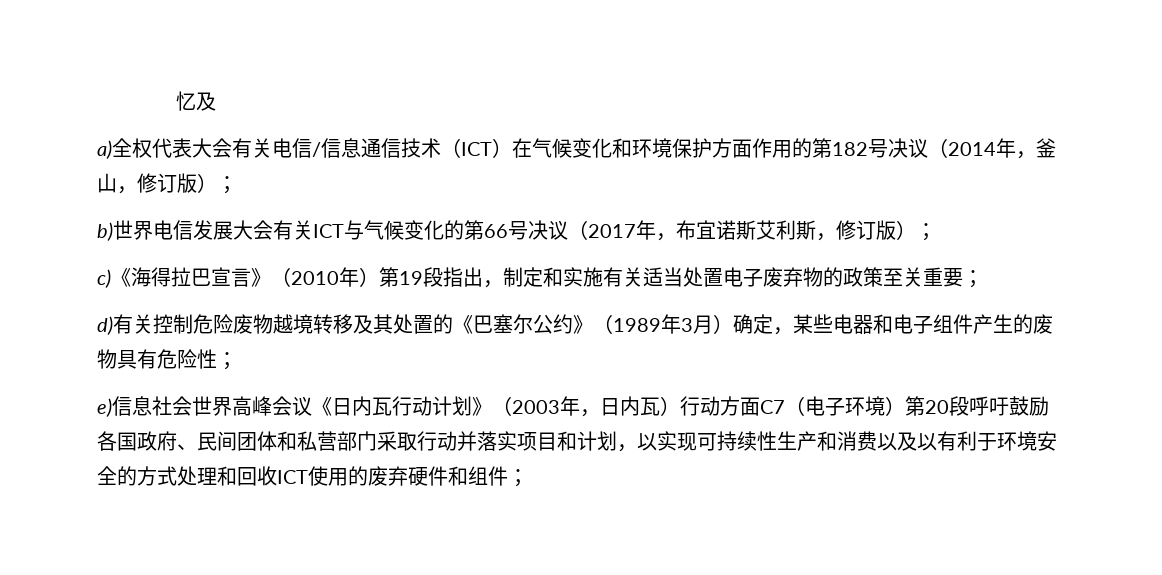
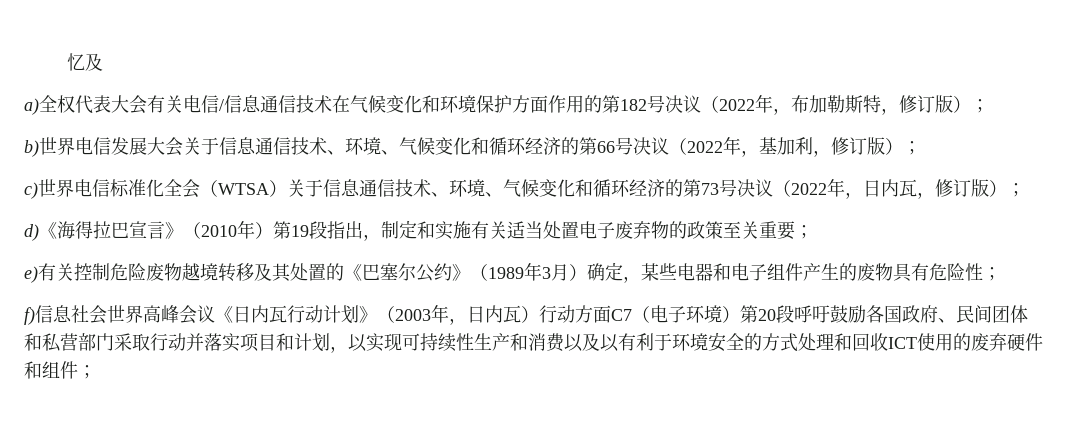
- a)全权代表大会有关电信/信息通信技术（ICT）在气候变化和环境保护方面作用的第182号决议（2014年，釜山，修订版）；
+ a)全权代表大会有关电信/信息通信技术在气候变化和环境保护方面作用的第182号决议（2022年，布加勒斯特，修订版）；
- b)世界电信发展大会有关ICT与气候变化的第66号决议（2017年，布宜诺斯艾利斯，修订版）；
- c)《海得拉巴宣言》（2010年）第19段指出，制定和实施有关适当处置电子废弃物的政策至关重要；
+ b)世界电信发展大会关于信息通信技术、环境、气候变化和循环经济的第66号决议（2022年，基加利，修订版）；
+ c)世界电信标准化全会（WTSA）关于信息通信技术、环境、气候变化和循环经济的第73号决议（2022年，日内瓦，修订版）；
+ d)《海得拉巴宣言》（2010年）第19段指出，制定和实施有关适当处置电子废弃物的政策至关重要；
- d)有关控制危险废物越境转移及其处置的《巴塞尔公约》（1989年3月）确定，某些电器和电子组件产生的废物具有危险性；
+ e)有关控制危险废物越境转移及其处置的《巴塞尔公约》（1989年3月）确定，某些电器和电子组件产生的废物具有危险性；
- e)信息社会世界高峰会议《日内瓦行动计划》（2003年，日内瓦）行动方面C7（电子环境）第20段呼吁鼓励各国政府、民间团体和私营部门采取行动并落实项目和计划，以实现可持续性生产和消费以及以有利于环境安全的方式处理和回收ICT使用的废弃硬件和组件；
+ f)信息社会世界高峰会议《日内瓦行动计划》（2003年，日内瓦）行动方面C7（电子环境）第20段呼吁鼓励各国政府、民间团体和私营部门采取行动并落实项目和计划，以实现可持续性生产和消费以及以有利于环境安全的方式处理和回收ICT使用的废弃硬件和组件；

